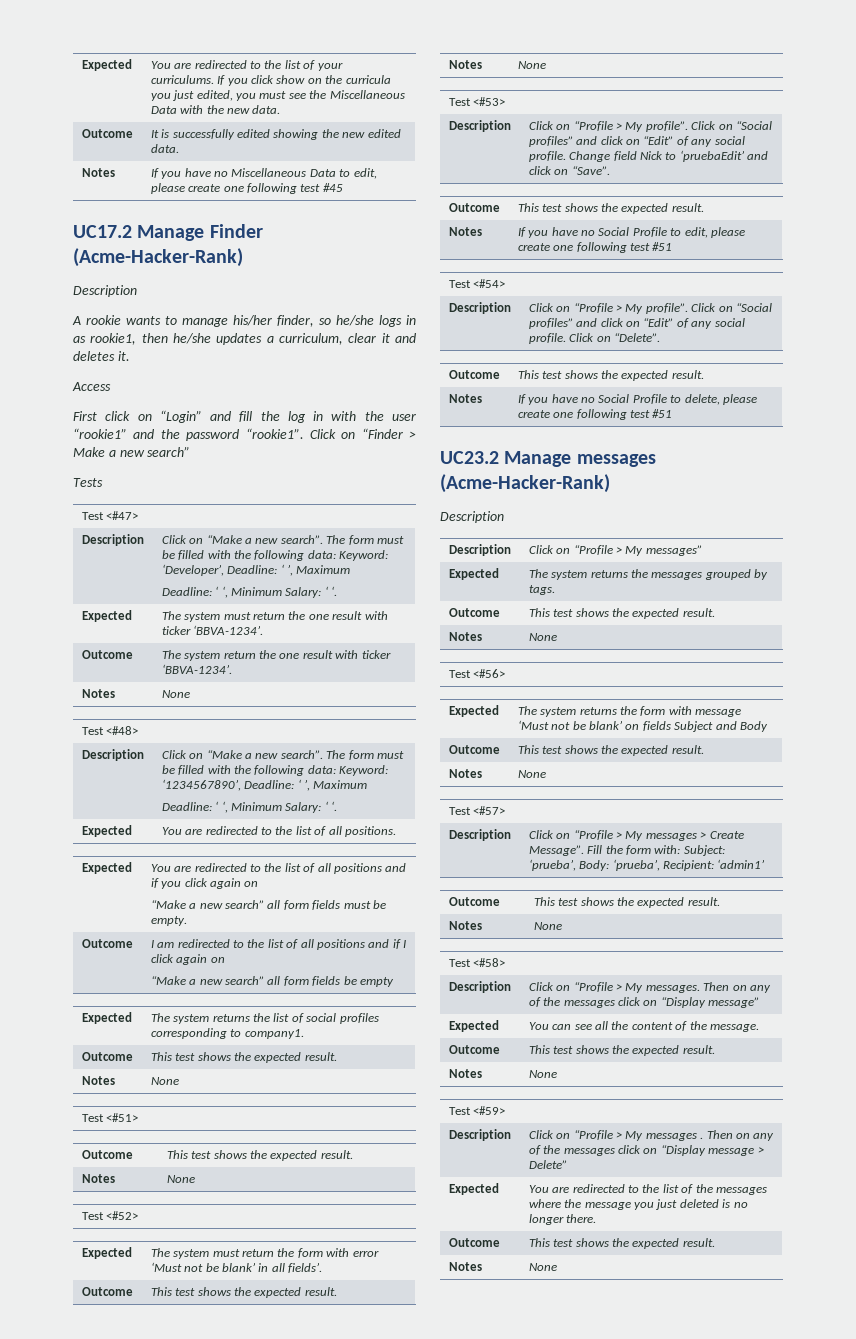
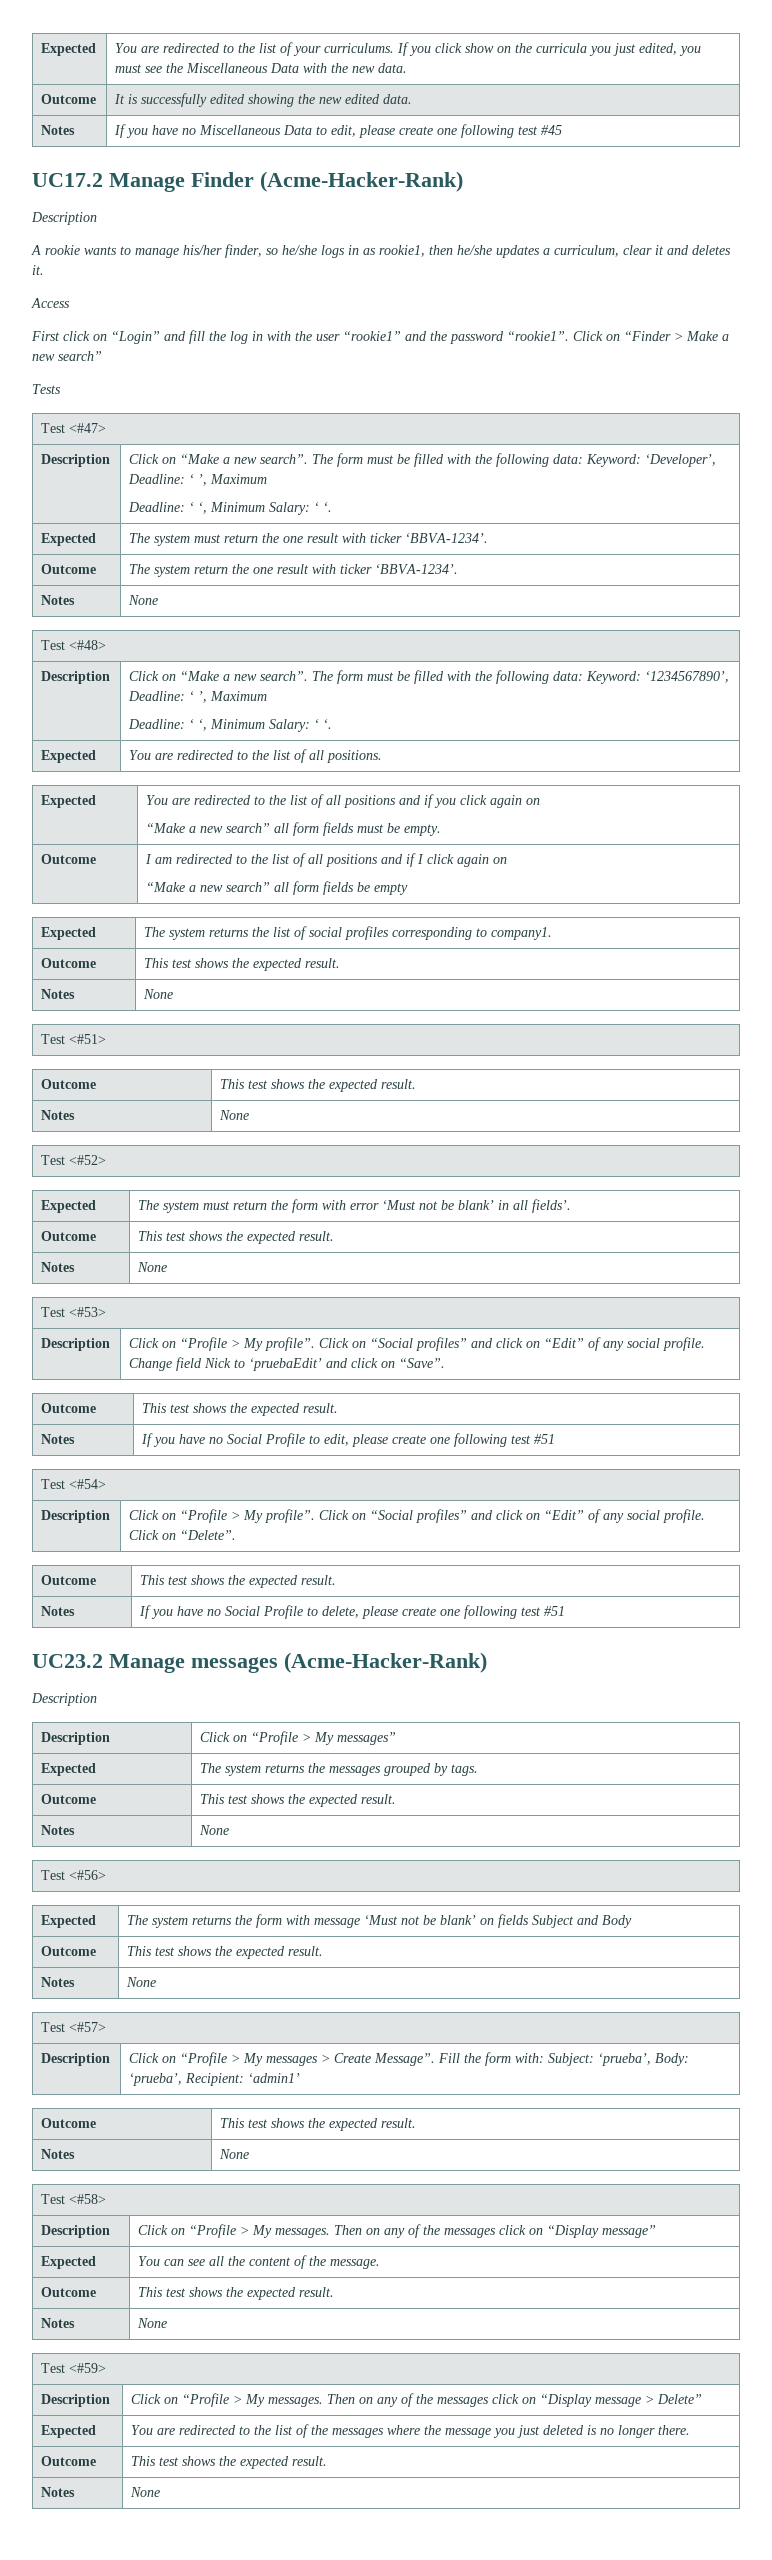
- Description | Click on “Profile > My messages . Then on any of the messages click on “Display message > Delete”
+ Description | Click on “Profile > My messages. Then on any of the messages click on “Display message > Delete”

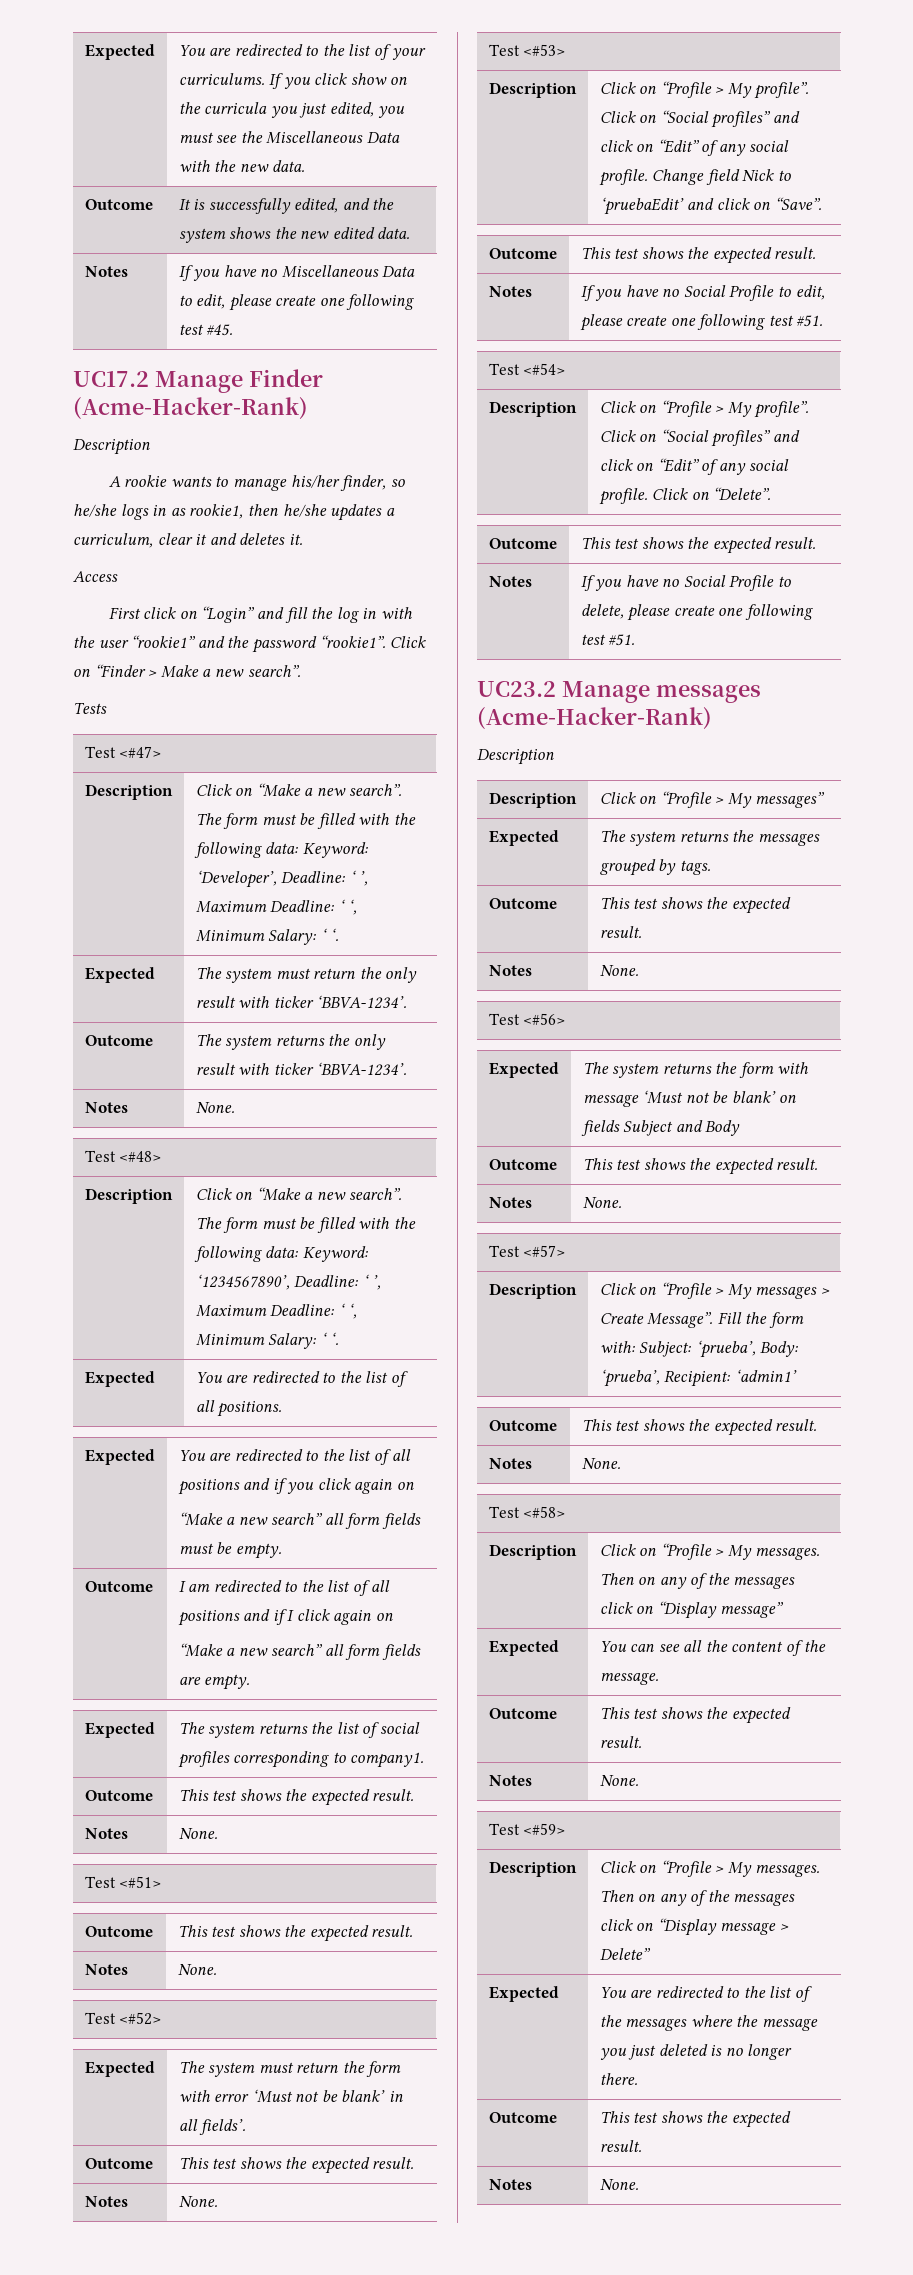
- Outcome | It is successfully edited showing the new edited data.
+ Outcome | It is successfully edited, and the system shows the new edited data.
- Notes | If you have no Miscellaneous Data to edit, please create one following test #45
+ Notes | If you have no Miscellaneous Data to edit, please create one following test #45.
- Click on “Finder > Make a new search”
+ Click on “Finder > Make a new search”.
- Description | Click on “Make a new search”. The form must be filled with the following data: Keyword: ‘Developer’, Deadline: ‘ ’, Maximum
- Deadline: ‘ ‘, Minimum Salary: ‘ ‘.
+ Description | Click on “Make a new search”. The form must be filled with the following data: Keyword: ‘Developer’, Deadline: ‘ ’, Maximum Deadline: ‘ ‘, Minimum Salary: ‘ ‘.
- Expected | The system must return the one result with ticker ‘BBVA-1234’.
+ Expected | The system must return the only result with ticker ‘BBVA-1234’.
- Outcome | The system return the one result with ticker ‘BBVA-1234’.
- Notes | None
+ Outcome | The system returns the only result with ticker ‘BBVA-1234’.
+ Notes | None.
- Description | Click on “Make a new search”. The form must be filled with the following data: Keyword: ‘1234567890’, Deadline: ‘ ’, Maximum
- Deadline: ‘ ‘, Minimum Salary: ‘ ‘.
+ Description | Click on “Make a new search”. The form must be filled with the following data: Keyword: ‘1234567890’, Deadline: ‘ ’, Maximum Deadline: ‘ ‘, Minimum Salary: ‘ ‘.
  Outcome | I am redirected to the list of all positions and if I click again on
- “Make a new search” all form fields be empty
+ “Make a new search” all form fields are empty.
  Expected | The system returns the list of social profiles corresponding to company1.
  Outcome | This test shows the expected result.
- Notes | None
+ Notes | None.
  Test <#51>
  Outcome | This test shows the expected result.
- Notes | None
+ Notes | None.
  Expected | The system must return the form with error ‘Must not be blank’ in all fields’.
  Outcome | This test shows the expected result.
- Notes | None
+ Notes | None.
- Notes | If you have no Social Profile to edit, please create one following test #51
+ Notes | If you have no Social Profile to edit, please create one following test #51.
- Notes | If you have no Social Profile to delete, please create one following test #51
+ Notes | If you have no Social Profile to delete, please create one following test #51.
  Expected | The system returns the messages grouped by tags.
  Outcome | This test shows the expected result.
- Notes | None
+ Notes | None.
  Expected | The system returns the form with message ‘Must not be blank’ on fields Subject and Body
  Outcome | This test shows the expected result.
- Notes | None
+ Notes | None.
  Description | Click on “Profile > My messages > Create Message”. Fill the form with: Subject: ‘prueba’, Body: ‘prueba’, Recipient: ‘admin1’
  Outcome | This test shows the expected result.
- Notes | None
+ Notes | None.
  Expected | You can see all the content of the message.
  Outcome | This test shows the expected result.
- Notes | None
+ Notes | None.
  Expected | You are redirected to the list of the messages where the message you just deleted is no longer there.
  Outcome | This test shows the expected result.
- Notes | None
+ Notes | None.

